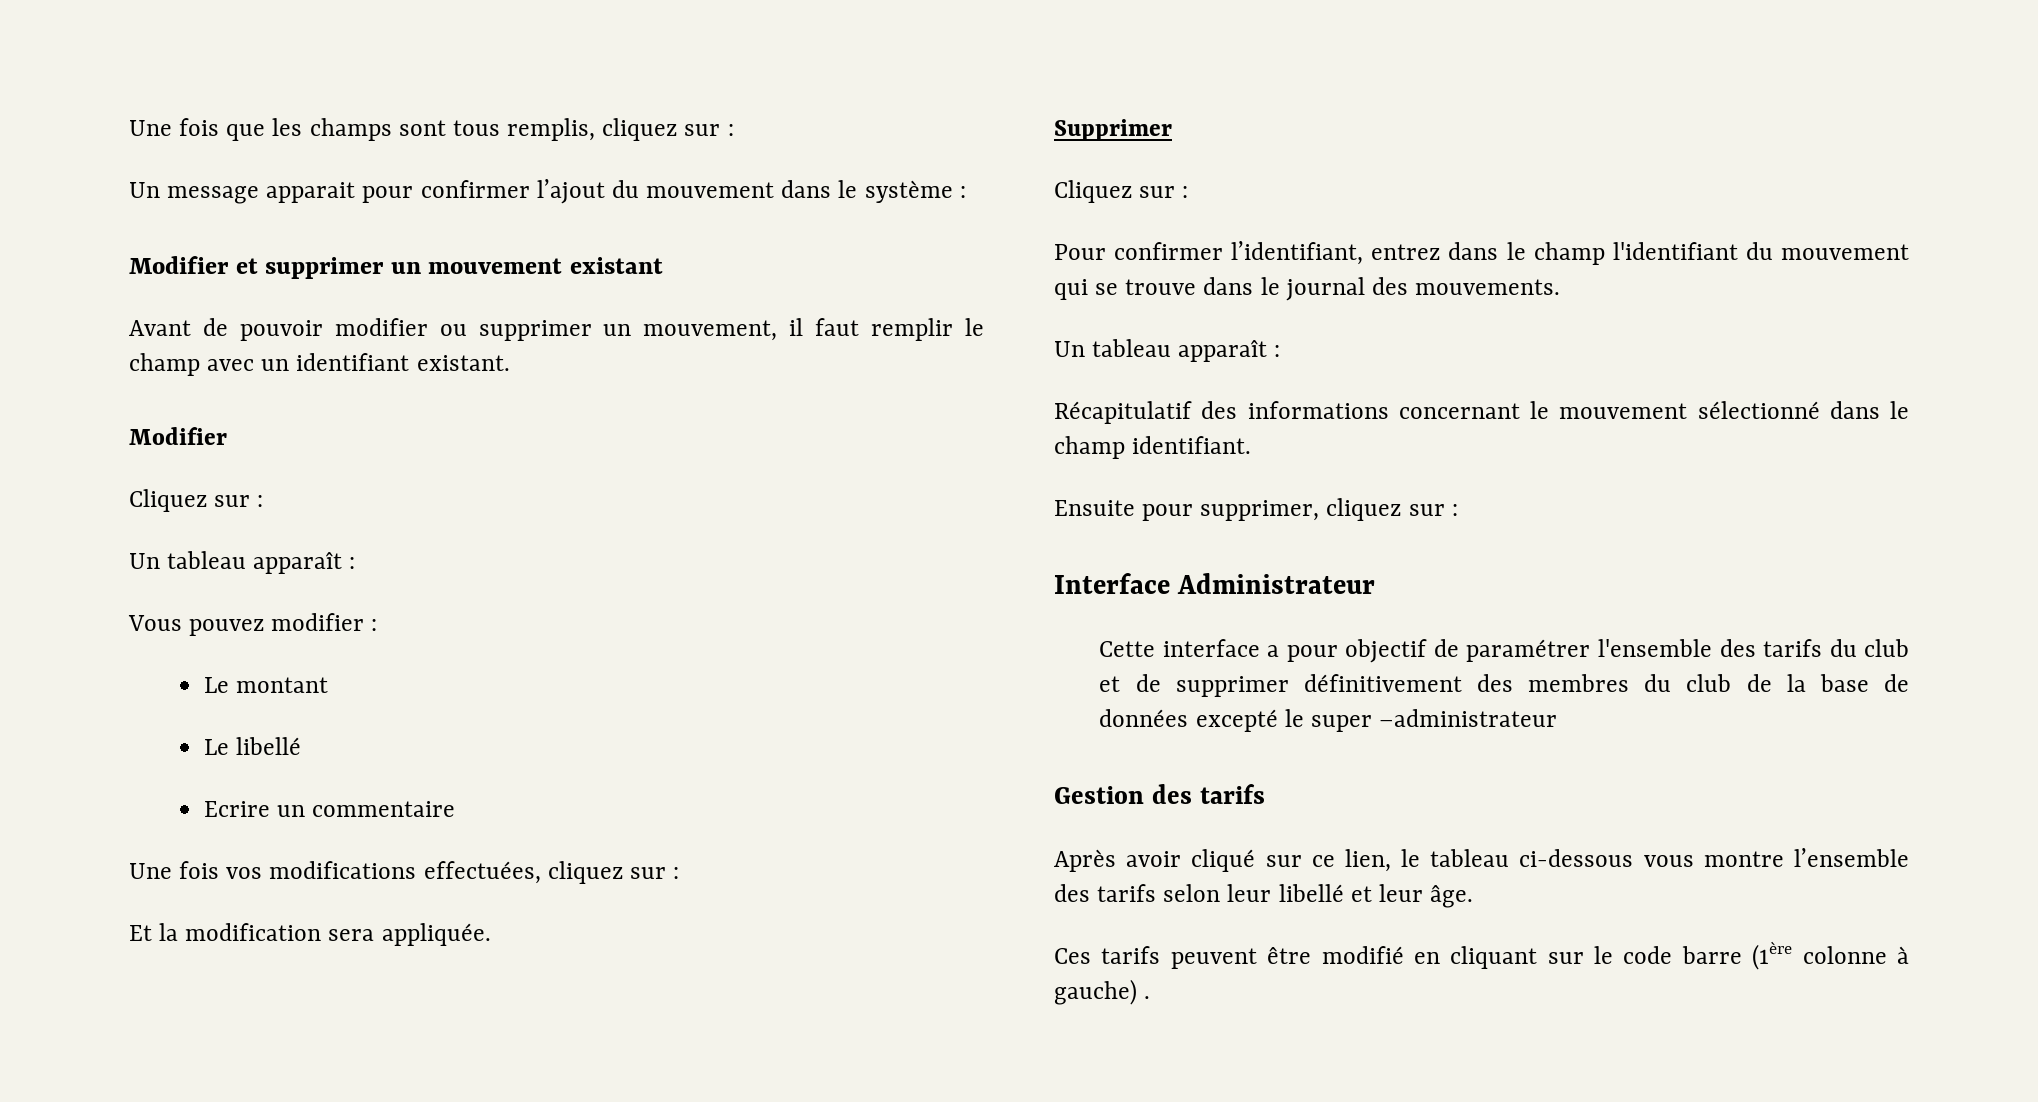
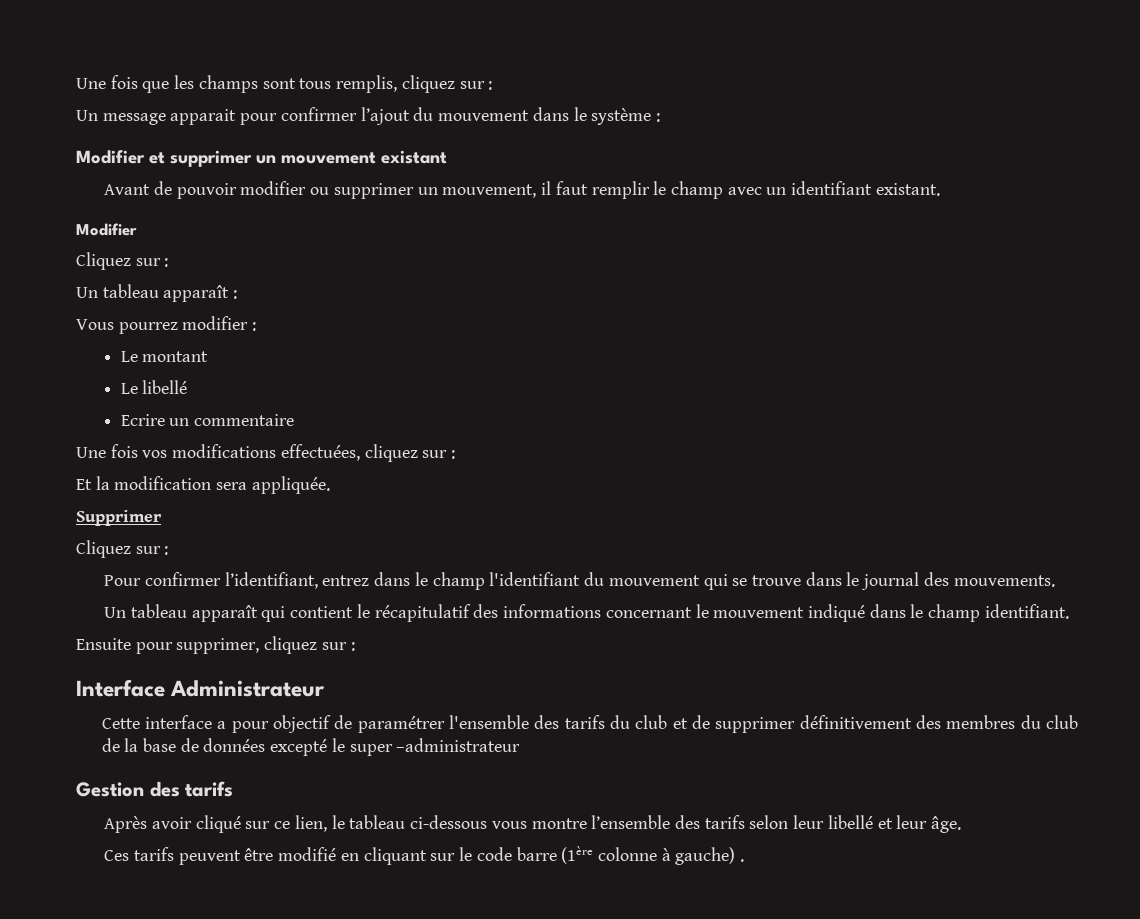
- Vous pouvez modifier :
+ Vous pourrez modifier :
  Pour confirmer l’identifiant, entrez dans le champ l'identifiant du mouvement qui se trouve dans le journal des mouvements.
- Un tableau apparaît :
- Récapitulatif des informations concernant le mouvement sélectionné dans le champ identifiant.
+ Un tableau apparaît qui contient le récapitulatif des informations concernant le mouvement indiqué dans le champ identifiant.

